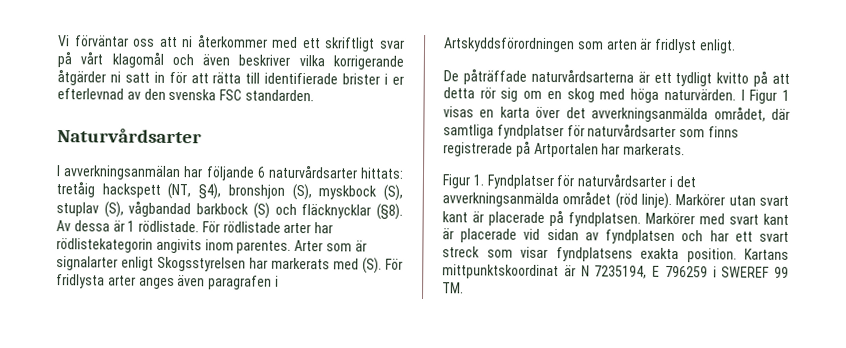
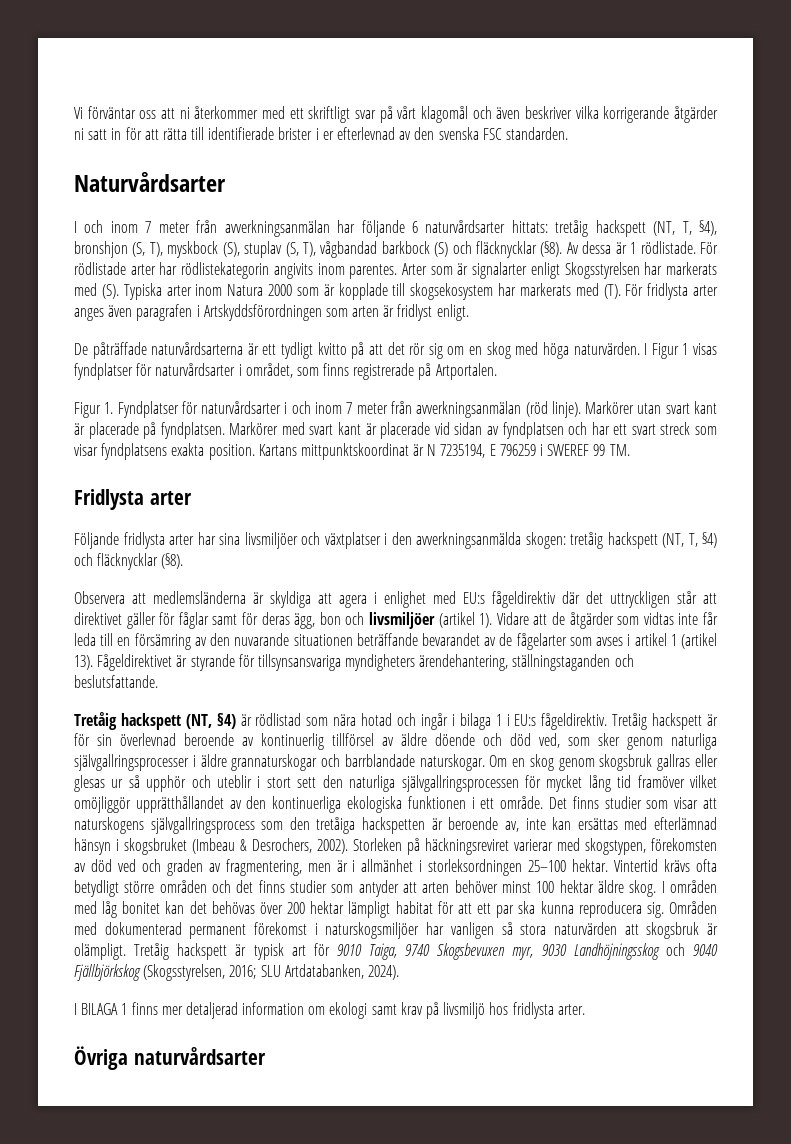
- I avverkningsanmälan har följande 6 naturvårdsarter hittats: tretåig hackspett (NT, §4), bronshjon (S), myskbock (S), stuplav (S), vågbandad barkbock (S) och fläcknycklar (§8).
+ I och inom 7 meter från avverkningsanmälan har följande 6 naturvårdsarter hittats: tretåig hackspett (NT, T, §4), bronshjon (S, T), myskbock (S), stuplav (S, T), vågbandad barkbock (S) och fläcknycklar (§8).
- Arter som är signalarter enligt Skogsstyrelsen har markerats med (S). För fridlysta arter anges även paragrafen i Artskyddsförordningen som arten är fridlyst enligt.
+ Arter som är signalarter enligt Skogsstyrelsen har markerats med (S). Typiska arter inom Natura 2000 som är kopplade till skogsekosystem har markerats med (T). För fridlysta arter anges även paragrafen i Artskyddsförordningen som arten är fridlyst enligt.
- De påträffade naturvårdsarterna är ett tydligt kvitto på att detta rör sig om en skog med höga naturvärden.
+ De påträffade naturvårdsarterna är ett tydligt kvitto på att det rör sig om en skog med höga naturvärden.
- I Figur 1 visas en karta över det avverkningsanmälda området, där samtliga fyndplatser för naturvårdsarter som finns registrerade på Artportalen har markerats.
+ I Figur 1 visas fyndplatser för naturvårdsarter i området, som finns registrerade på Artportalen.
- Figur 1. Fyndplatser för naturvårdsarter i det avverkningsanmälda området (röd linje).
+ Figur 1. Fyndplatser för naturvårdsarter i och inom 7 meter från avverkningsanmälan (röd linje).
+ Fridlysta arter
+ Följande fridlysta arter har sina livsmiljöer och växtplatser i den avverkningsanmälda skogen: tretåig hackspett (NT, T, §4) och fläcknycklar (§8).
+ Observera att medlemsländerna är skyldiga att agera i enlighet med EU:s fågeldirektiv där det uttryckligen står att direktivet gäller för fåglar samt för deras ägg, bon och livsmiljöer (artikel 1). Vidare att de åtgärder som vidtas inte får leda till en försämring av den nuvarande situationen beträffande bevarandet av de fågelarter som avses i artikel 1 (artikel 13). Fågeldirektivet är styrande för tillsynsansvariga myndigheters ärendehantering, ställningstaganden och beslutsfattande.
+ Tretåig hackspett (NT, §4) är rödlistad som nära hotad och ingår i bilaga 1 i EU:s fågeldirektiv. Tretåig hackspett är för sin överlevnad beroende av kontinuerlig tillförsel av äldre döende och död ved, som sker genom naturliga självgallringsprocesser i äldre grannaturskogar och barrblandade naturskogar. Om en skog genom skogsbruk gallras eller glesas ur så upphör och uteblir i stort sett den naturliga självgallringsprocessen för mycket lång tid framöver vilket omöjliggör upprätthållandet av den kontinuerliga ekologiska funktionen i ett område. Det finns studier som visar att naturskogens självgallringsprocess som den tretåiga hackspetten är beroende av, inte kan ersättas med efterlämnad hänsyn i skogsbruket (Imbeau & Desrochers, 2002). Storleken på häckningsreviret varierar med skogstypen, förekomsten av död ved och graden av fragmentering, men är i allmänhet i storleksordningen 25–100 hektar. Vintertid krävs ofta betydligt större områden och det finns studier som antyder att arten behöver minst 100 hektar äldre skog. I områden med låg bonitet kan det behövas över 200 hektar lämpligt habitat för att ett par ska kunna reproducera sig. Områden med dokumenterad permanent förekomst i naturskogsmiljöer har vanligen så stora naturvärden att skogsbruk är olämpligt. Tretåig hackspett är typisk art för 9010 Taiga, 9740 Skogsbevuxen myr, 9030 Landhöjningsskog och 9040 Fjällbjörkskog (Skogsstyrelsen, 2016; SLU Artdatabanken, 2024).
+ I BILAGA 1 finns mer detaljerad information om ekologi samt krav på livsmiljö hos fridlysta arter.
+ Övriga naturvårdsarter

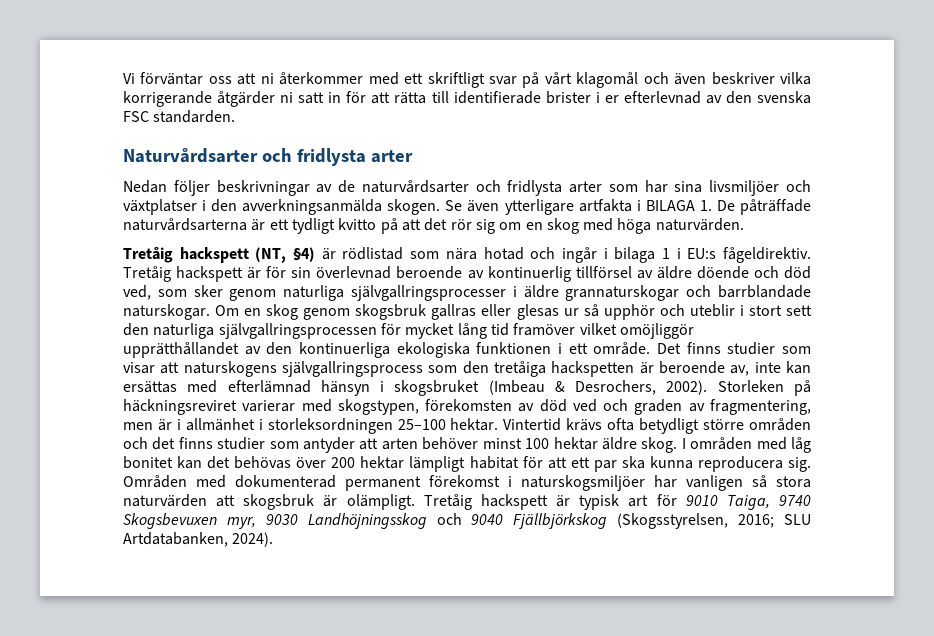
- Naturvårdsarter
- I och inom 7 meter från avverkningsanmälan har följande 6 naturvårdsarter hittats: tretåig hackspett (NT, T, §4), bronshjon (S, T), myskbock (S), stuplav (S, T), vågbandad barkbock (S) och fläcknycklar (§8). Av dessa är 1 rödlistade. För rödlistade arter har rödlistekategorin angivits inom parentes. Arter som är signalarter enligt Skogsstyrelsen har markerats med (S). Typiska arter inom Natura 2000 som är kopplade till skogsekosystem har markerats med (T). För fridlysta arter anges även paragrafen i Artskyddsförordningen som arten är fridlyst enligt.
- De påträffade naturvårdsarterna är ett tydligt kvitto på att det rör sig om en skog med höga naturvärden. I Figur 1 visas fyndplatser för naturvårdsarter i området, som finns registrerade på Artportalen.
- Figur 1. Fyndplatser för naturvårdsarter i och inom 7 meter från avverkningsanmälan (röd linje). Markörer utan svart kant är placerade på fyndplatsen. Markörer med svart kant är placerade vid sidan av fyndplatsen och har ett svart streck som visar fyndplatsens exakta position. Kartans mittpunktskoordinat är N 7235194, E 796259 i SWEREF 99 TM.
- Fridlysta arter
- Följande fridlysta arter har sina livsmiljöer och växtplatser i den avverkningsanmälda skogen: tretåig hackspett (NT, T, §4) och fläcknycklar (§8).
- Observera att medlemsländerna är skyldiga att agera i enlighet med EU:s fågeldirektiv där det uttryckligen står att direktivet gäller för fåglar samt för deras ägg, bon och livsmiljöer (artikel 1). Vidare att de åtgärder som vidtas inte får leda till en försämring av den nuvarande situationen beträffande bevarandet av de fågelarter som avses i artikel 1 (artikel 13). Fågeldirektivet är styrande för tillsynsansvariga myndigheters ärendehantering, ställningstaganden och beslutsfattande.
+ Naturvårdsarter och fridlysta arter
+ Nedan följer beskrivningar av de naturvårdsarter och fridlysta arter som har sina livsmiljöer och växtplatser i den avverkningsanmälda skogen. Se även ytterligare artfakta i BILAGA 1. De påträffade naturvårdsarterna är ett tydligt kvitto på att det rör sig om en skog med höga naturvärden.
- I BILAGA 1 finns mer detaljerad information om ekologi samt krav på livsmiljö hos fridlysta arter.
- Övriga naturvårdsarter

